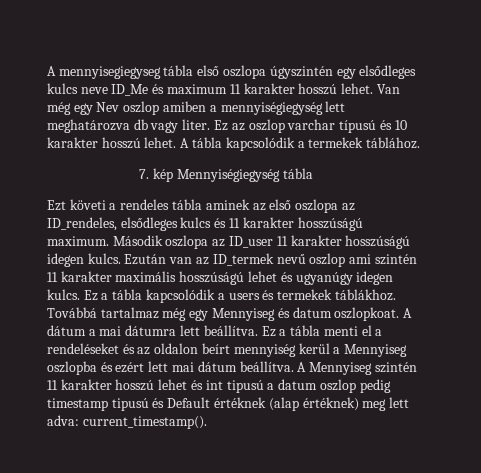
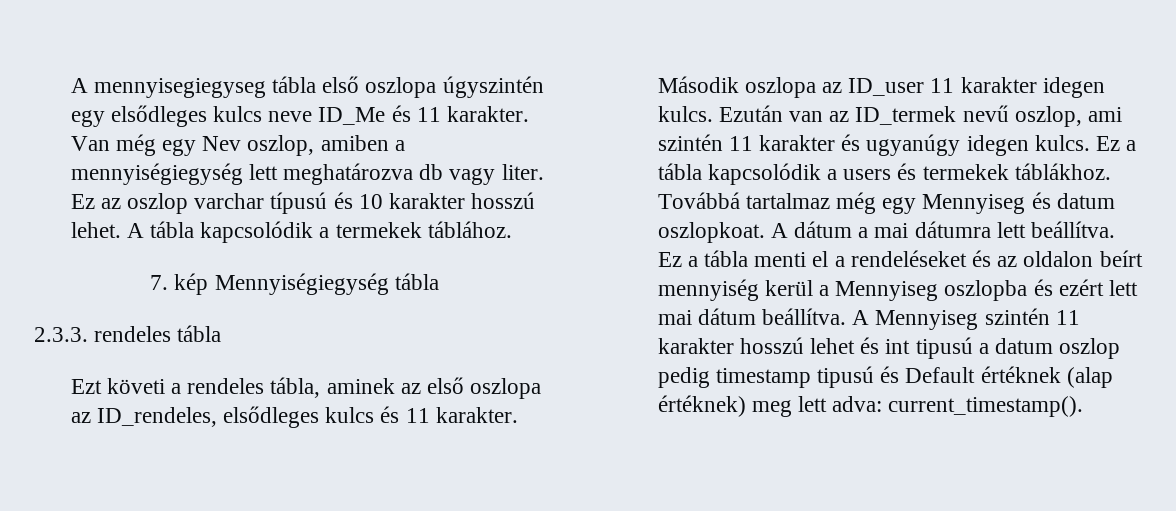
- A mennyisegiegyseg tábla első oszlopa úgyszintén egy elsődleges kulcs neve ID_Me és maximum 11 karakter hosszú lehet.
+ A mennyisegiegyseg tábla első oszlopa úgyszintén egy elsődleges kulcs neve ID_Me és 11 karakter.
- Van még egy Nev oszlop amiben a mennyiségiegység lett meghatározva db vagy liter.
+ Van még egy Nev oszlop, amiben a mennyiségiegység lett meghatározva db vagy liter.
+ 2.3.3. rendeles tábla
- Ezt követi a rendeles tábla aminek az első oszlopa az ID_rendeles, elsődleges kulcs és 11 karakter hosszúságú maximum.
+ Ezt követi a rendeles tábla, aminek az első oszlopa az ID_rendeles, elsődleges kulcs és 11 karakter.
- Második oszlopa az ID_user 11 karakter hosszúságú idegen kulcs.
+ Második oszlopa az ID_user 11 karakter idegen kulcs.
- Ezután van az ID_termek nevű oszlop ami szintén 11 karakter maximális hosszúságú lehet és ugyanúgy idegen kulcs.
+ Ezután van az ID_termek nevű oszlop, ami szintén 11 karakter és ugyanúgy idegen kulcs.

